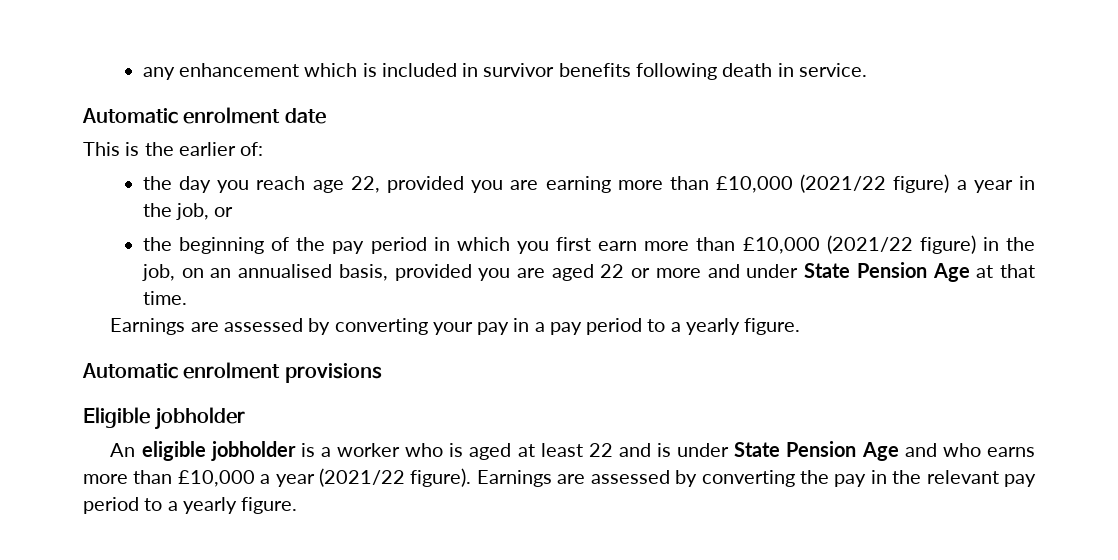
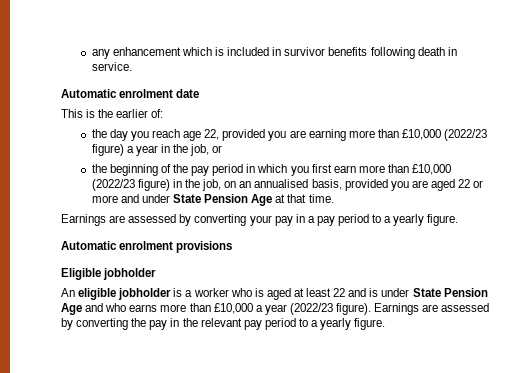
- the day you reach age 22, provided you are earning more than £10,000 (2021/22 figure) a year in the job, or
+ the day you reach age 22, provided you are earning more than £10,000 (2022/23 figure) a year in the job, or
- the beginning of the pay period in which you first earn more than £10,000 (2021/22 figure) in the job, on an annualised basis, provided you are aged 22 or more and under State Pension Age at that time.
+ the beginning of the pay period in which you first earn more than £10,000 (2022/23 figure) in the job, on an annualised basis, provided you are aged 22 or more and under State Pension Age at that time.
- An eligible jobholder is a worker who is aged at least 22 and is under State Pension Age and who earns more than £10,000 a year (2021/22 figure).
+ An eligible jobholder is a worker who is aged at least 22 and is under State Pension Age and who earns more than £10,000 a year (2022/23 figure).

